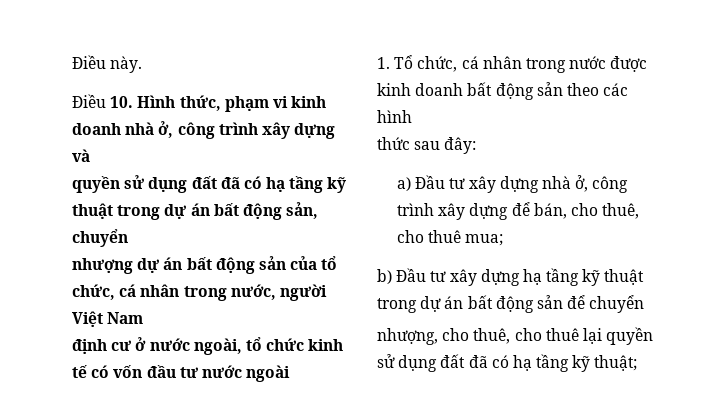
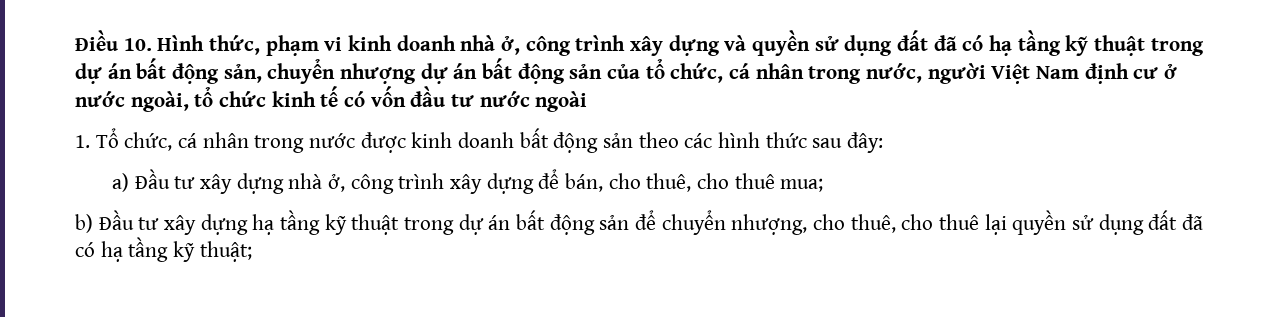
- Điều này.
- Điều 10. Hình thức, phạm vi kinh doanh nhà ở, công trình xây dựng và
- quyền sử dụng đất đã có hạ tầng kỹ thuật trong dự án bất động sản, chuyển
- nhượng dự án bất động sản của tổ chức, cá nhân trong nước, người Việt Nam
- định cư ở nước ngoài, tổ chức kinh tế có vốn đầu tư nước ngoài
+ Điều 10. Hình thức, phạm vi kinh doanh nhà ở, công trình xây dựng và quyền sử dụng đất đã có hạ tầng kỹ thuật trong dự án bất động sản, chuyển nhượng dự án bất động sản của tổ chức, cá nhân trong nước, người Việt Nam định cư ở nước ngoài, tổ chức kinh tế có vốn đầu tư nước ngoài
- 1. Tổ chức, cá nhân trong nước được kinh doanh bất động sản theo các hình
- thức sau đây:
+ 1. Tổ chức, cá nhân trong nước được kinh doanh bất động sản theo các hình thức sau đây:
- b) Đầu tư xây dựng hạ tầng kỹ thuật trong dự án bất động sản để chuyển
- nhượng, cho thuê, cho thuê lại quyền sử dụng đất đã có hạ tầng kỹ thuật;
+ b) Đầu tư xây dựng hạ tầng kỹ thuật trong dự án bất động sản để chuyển nhượng, cho thuê, cho thuê lại quyền sử dụng đất đã có hạ tầng kỹ thuật;

